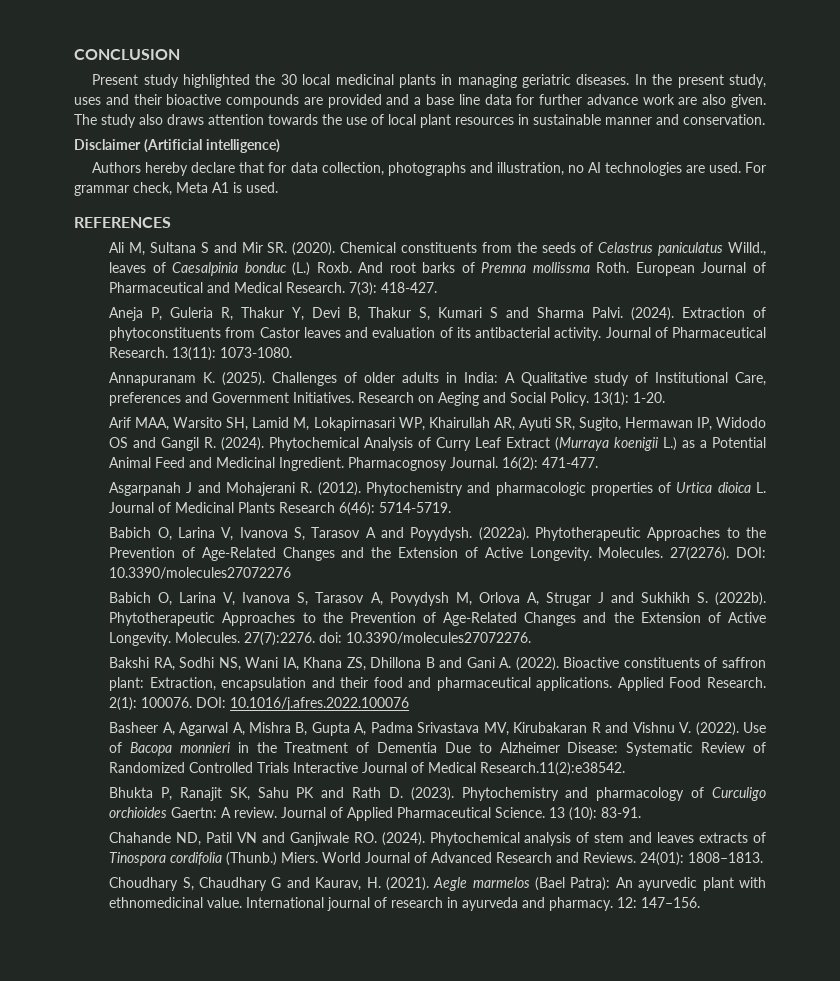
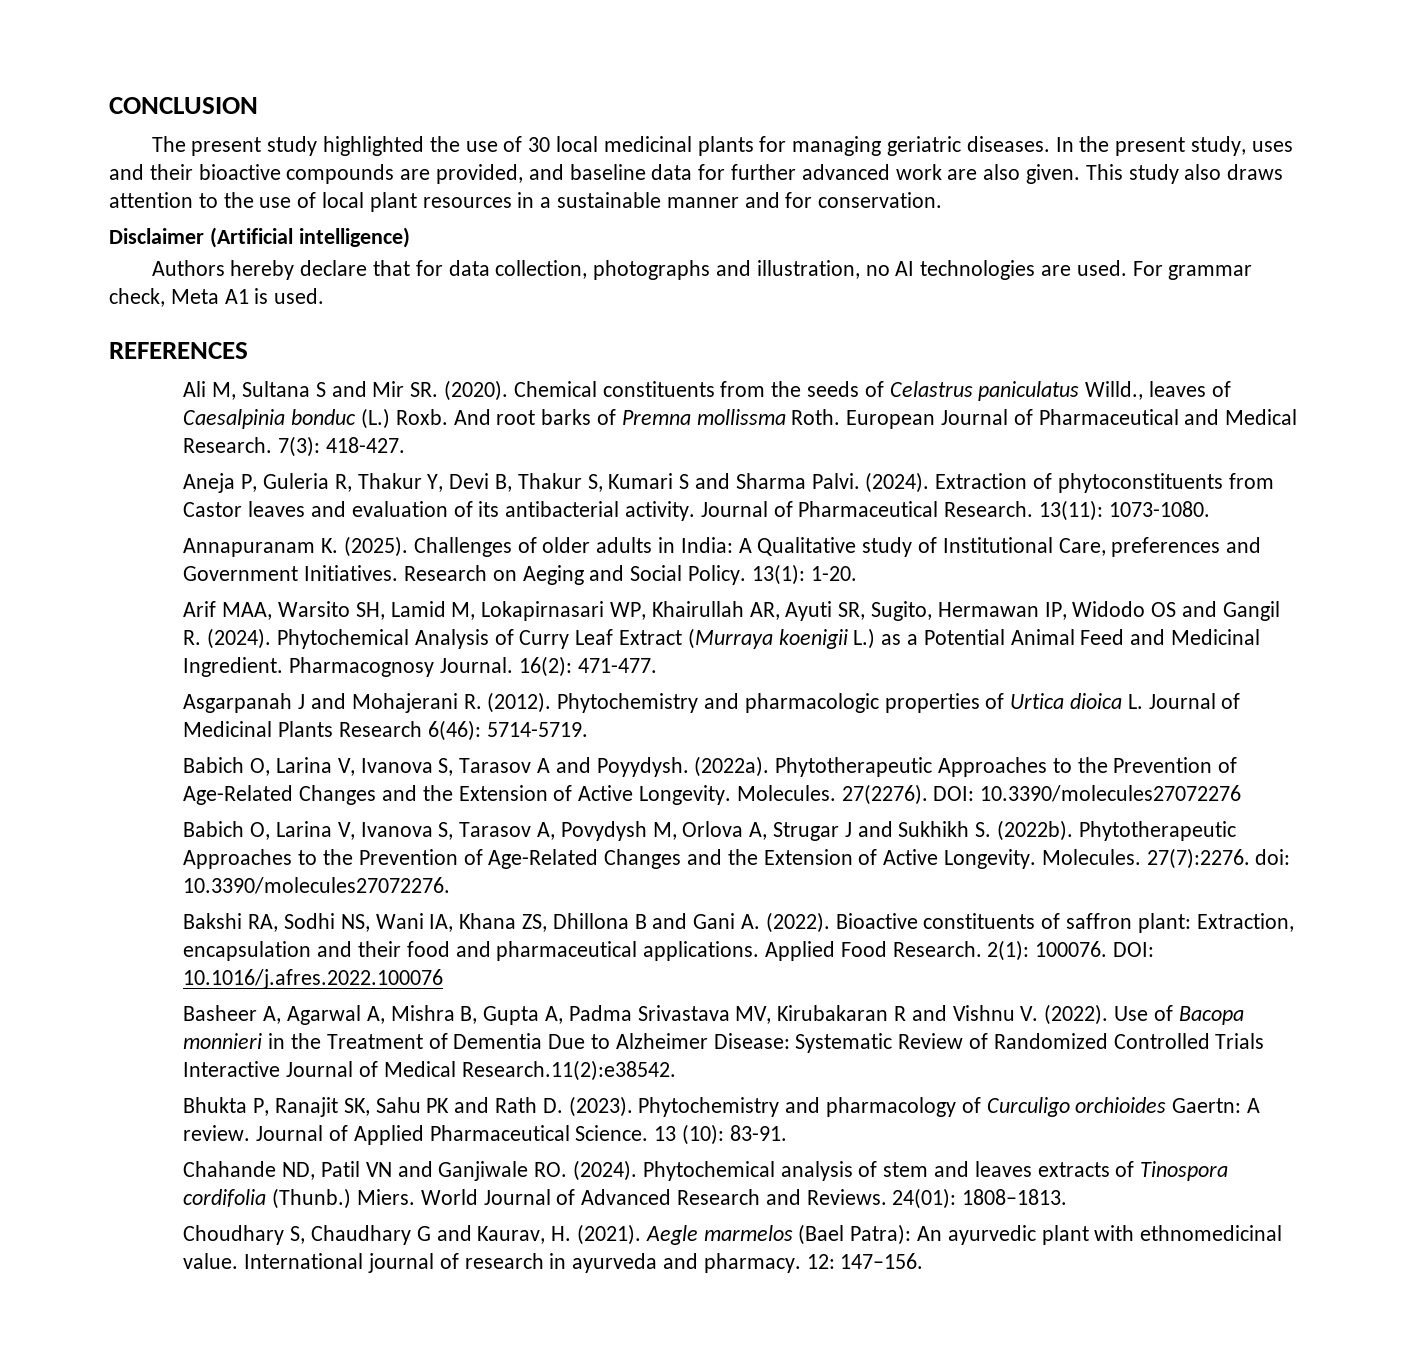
- Present study highlighted the 30 local medicinal plants in managing geriatric diseases.
+ The present study highlighted the use of 30 local medicinal plants for managing geriatric diseases.
- In the present study, uses and their bioactive compounds are provided and a base line data for further advance work are also given.
+ In the present study, uses and their bioactive compounds are provided, and baseline data for further advanced work are also given.
- The study also draws attention towards the use of local plant resources in sustainable manner and conservation.
+ This study also draws attention to the use of local plant resources in a sustainable manner and for conservation.

